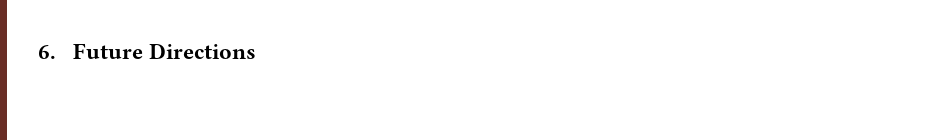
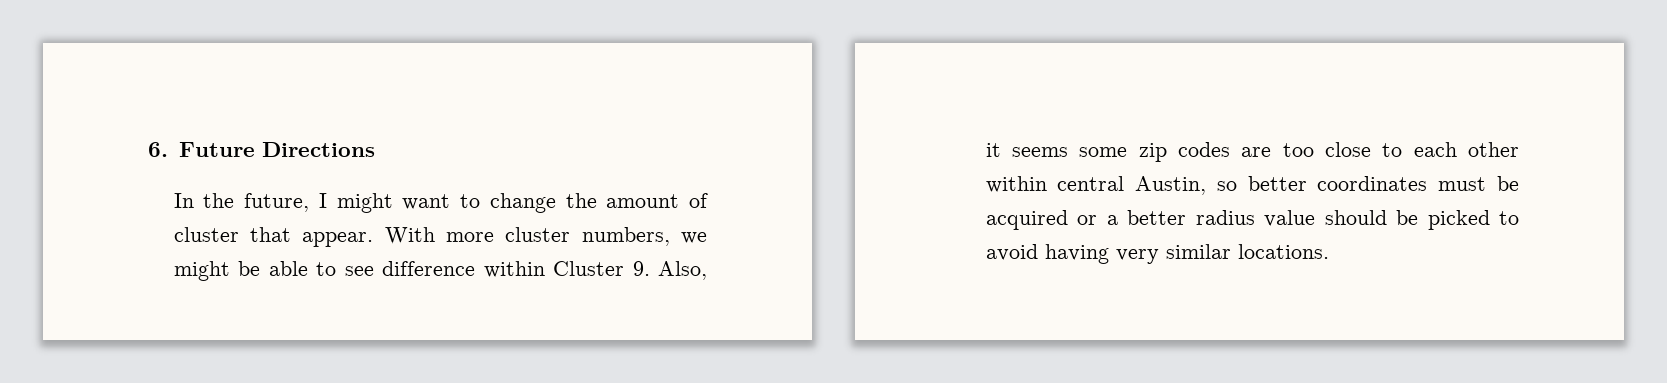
+ In the future, I might want to change the amount of cluster that appear. With more cluster numbers, we might be able to see difference within Cluster 9. Also, it seems some zip codes are too close to each other within central Austin, so better coordinates must be acquired or a better radius value should be picked to avoid having very similar locations.

